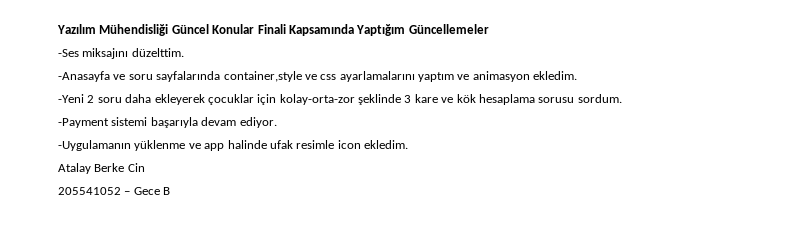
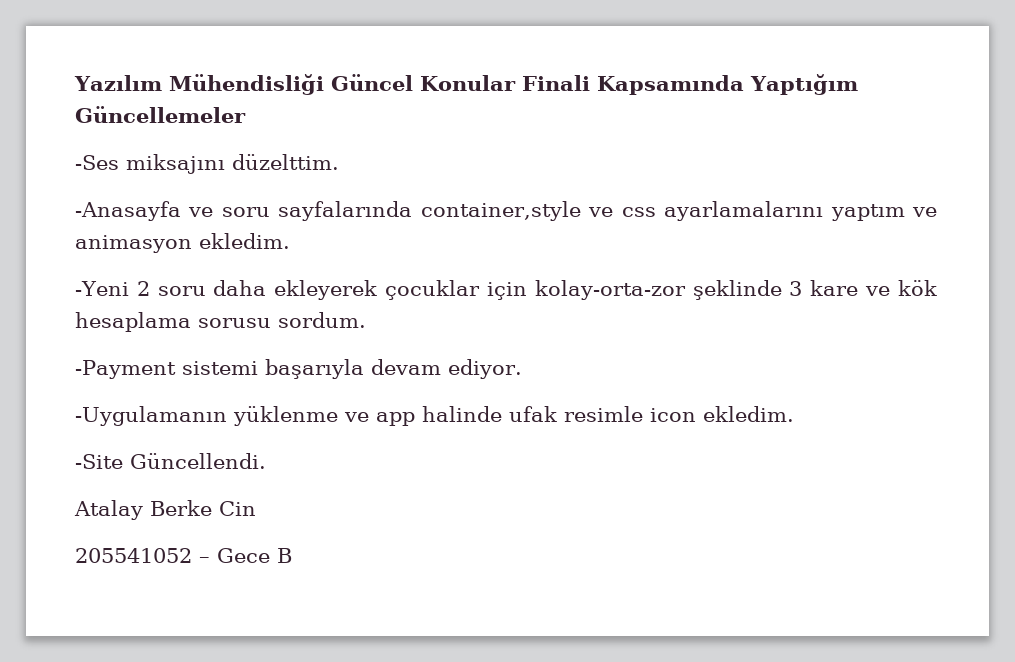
+ -Site Güncellendi.

